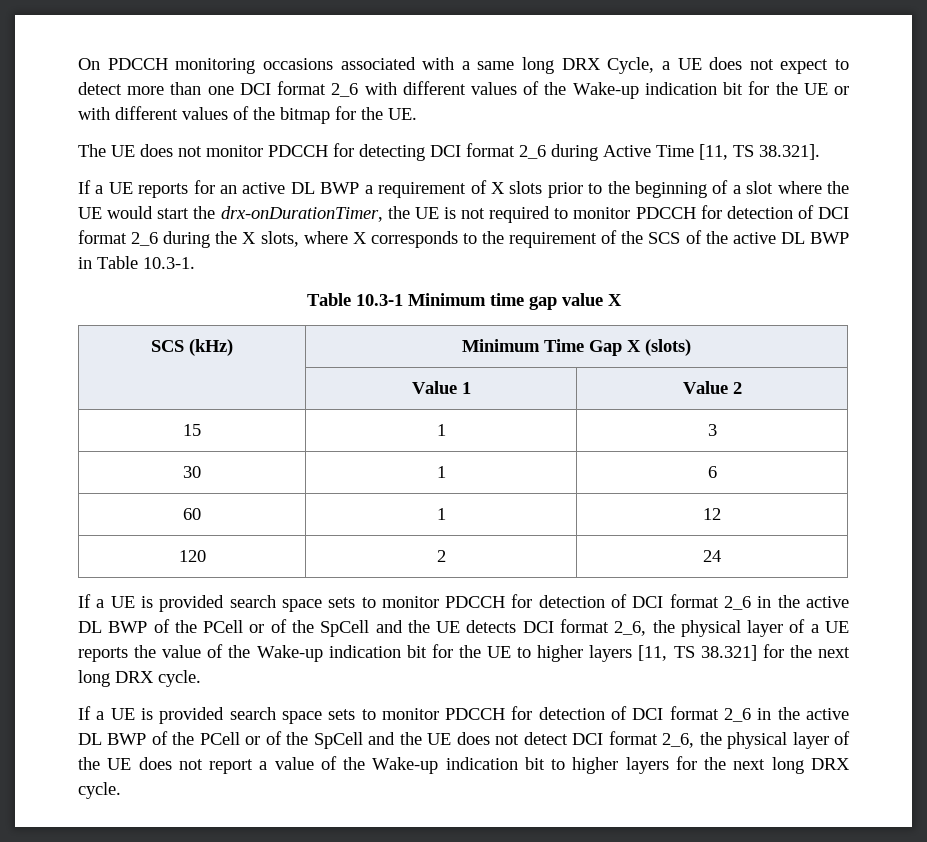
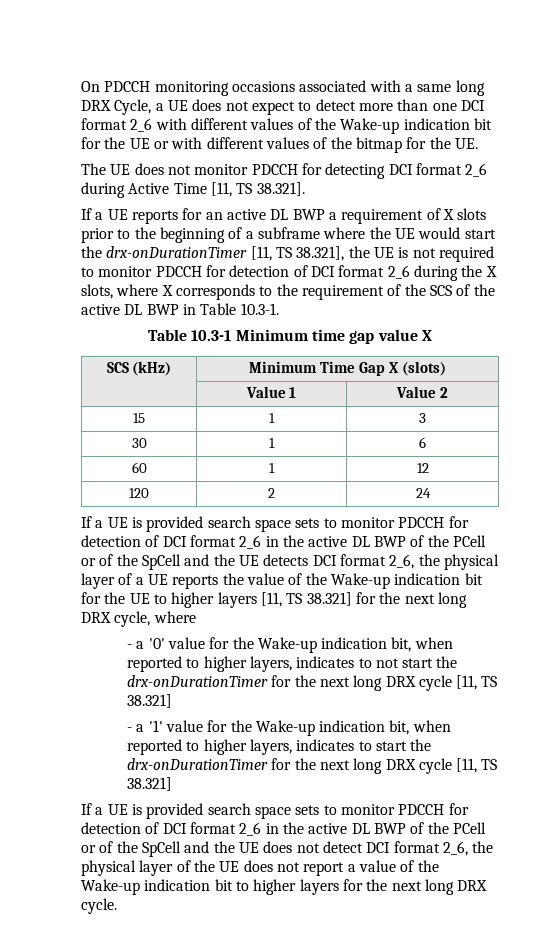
- If a UE reports for an active DL BWP a requirement of X slots prior to the beginning of a slot where the UE would start the drx-onDurationTimer, the UE is not required to monitor PDCCH for detection of DCI format 2_6 during the X slots, where X corresponds to the requirement of the SCS of the active DL BWP in Table 10.3-1.
+ If a UE reports for an active DL BWP a requirement of X slots prior to the beginning of a subframe where the UE would start the drx-onDurationTimer [11, TS 38.321], the UE is not required to monitor PDCCH for detection of DCI format 2_6 during the X slots, where X corresponds to the requirement of the SCS of the active DL BWP in Table 10.3-1.
- If a UE is provided search space sets to monitor PDCCH for detection of DCI format 2_6 in the active DL BWP of the PCell or of the SpCell and the UE detects DCI format 2_6, the physical layer of a UE reports the value of the Wake-up indication bit for the UE to higher layers [11, TS 38.321] for the next long DRX cycle.
+ If a UE is provided search space sets to monitor PDCCH for detection of DCI format 2_6 in the active DL BWP of the PCell or of the SpCell and the UE detects DCI format 2_6, the physical layer of a UE reports the value of the Wake-up indication bit for the UE to higher layers [11, TS 38.321] for the next long DRX cycle, where
+ - a '0' value for the Wake-up indication bit, when reported to higher layers, indicates to not start the drx-onDurationTimer for the next long DRX cycle [11, TS 38.321]
+ - a '1' value for the Wake-up indication bit, when reported to higher layers, indicates to start the drx-onDurationTimer for the next long DRX cycle [11, TS 38.321]

